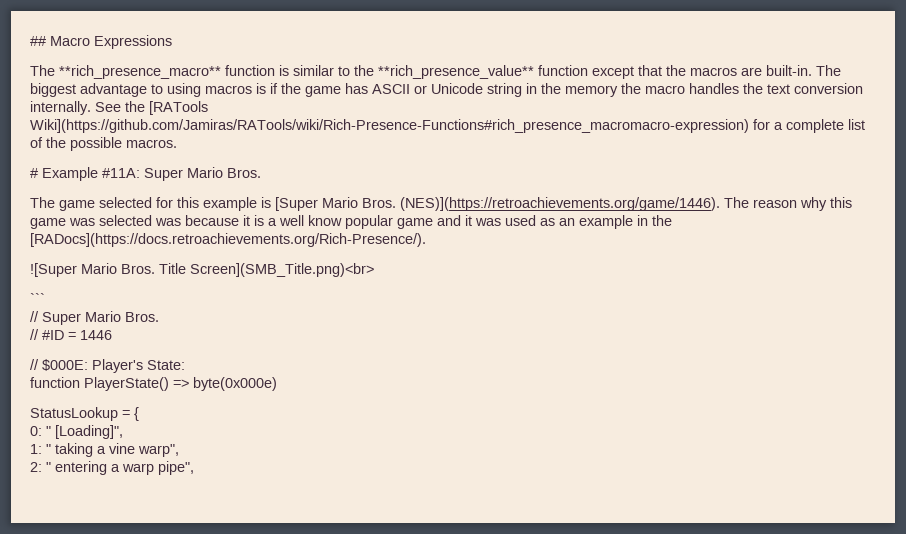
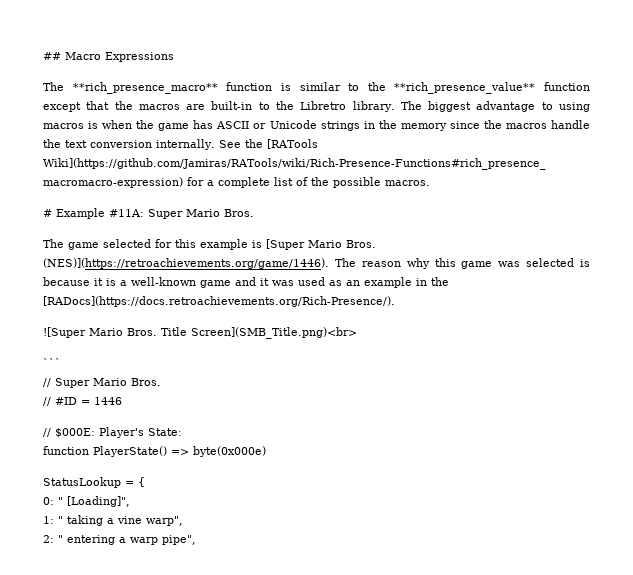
- The **rich_presence_macro** function is similar to the **rich_presence_value** function except that the macros are built-in.
+ The **rich_presence_macro** function is similar to the **rich_presence_value** function except that the macros are built-in to the Libretro library.
- The biggest advantage to using macros is if the game has ASCII or Unicode string in the memory the macro handles the text conversion internally.
+ The biggest advantage to using macros is when the game has ASCII or Unicode strings in the memory since the macros handle the text conversion internally.
- (NES)](https://retroachievements.org/game/1446). The reason why this game was selected was because it is a well know popular game and it was used as an example in the [RADocs](https://docs.retroachievements.org/Rich-Presence/).
+ (NES)](https://retroachievements.org/game/1446). The reason why this game was selected is because it is a well-known game and it was used as an example in the [RADocs](https://docs.retroachievements.org/Rich-Presence/).

